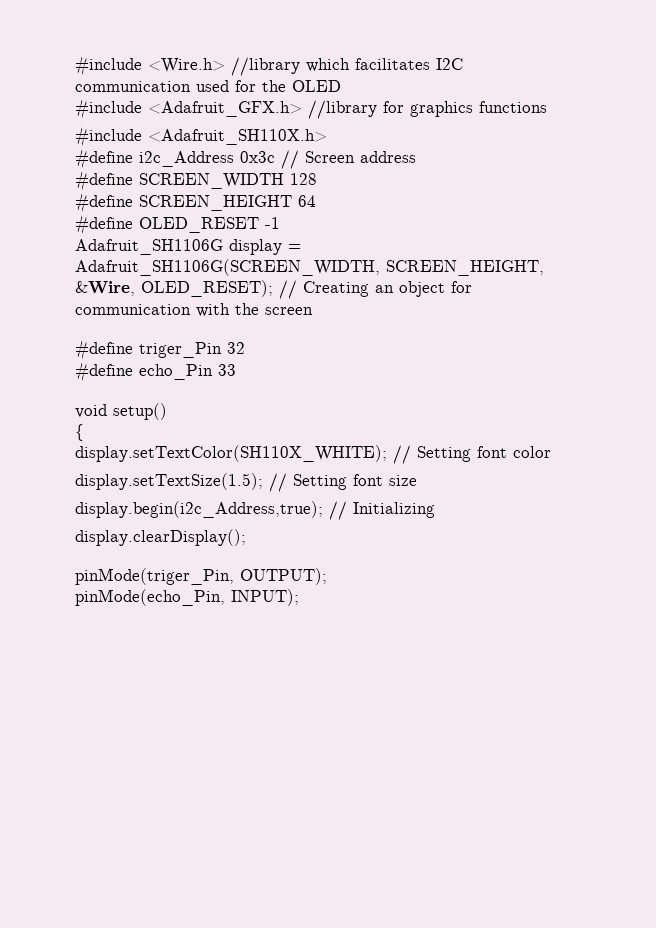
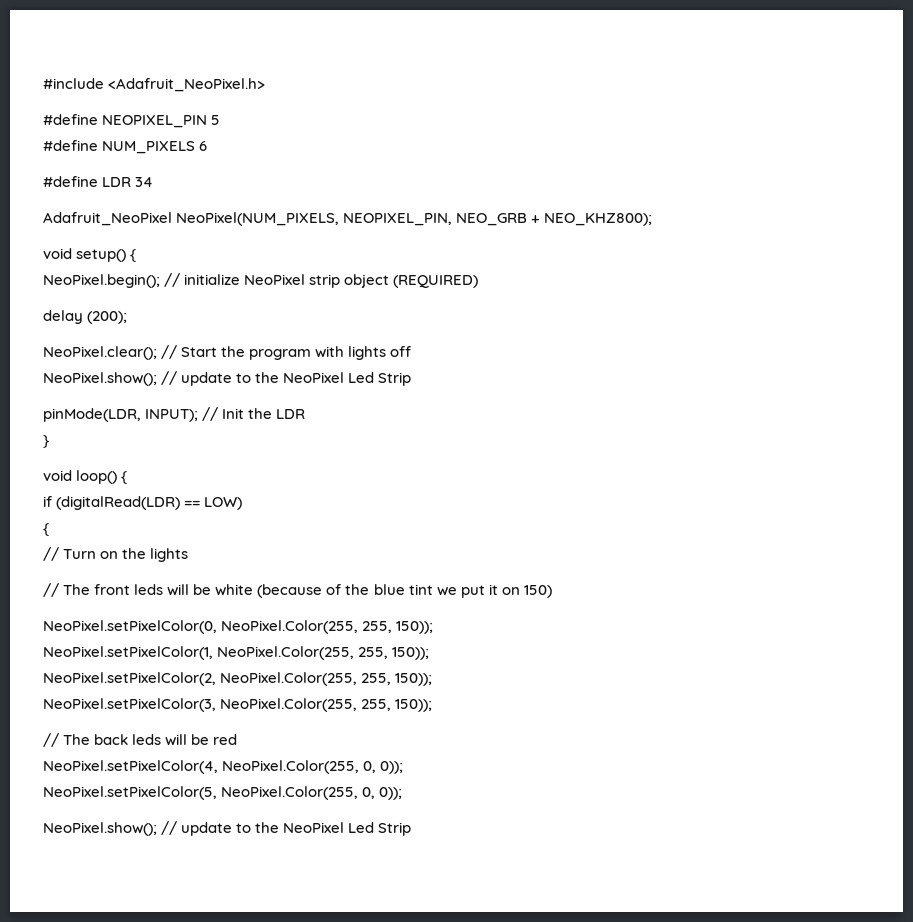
- #include <Wire.h> //library which facilitates I2C communication used for the OLED
- #include <Adafruit_GFX.h> //library for graphics functions
- #include <Adafruit_SH110X.h>
- #define i2c_Address 0x3c // Screen address
- #define SCREEN_WIDTH 128
- #define SCREEN_HEIGHT 64
- #define OLED_RESET -1
- Adafruit_SH1106G display = Adafruit_SH1106G(SCREEN_WIDTH, SCREEN_HEIGHT, &Wire, OLED_RESET); // Creating an object for communication with the screen
- #define triger_Pin 32
- #define echo_Pin 33
- void setup()
+ #include <Adafruit_NeoPixel.h>
+ #define NEOPIXEL_PIN 5
+ #define NUM_PIXELS 6
+ #define LDR 34
+ Adafruit_NeoPixel NeoPixel(NUM_PIXELS, NEOPIXEL_PIN, NEO_GRB + NEO_KHZ800);
+ void setup() {
+ NeoPixel.begin(); // initialize NeoPixel strip object (REQUIRED)
+ delay (200);
+ NeoPixel.clear(); // Start the program with lights off
+ NeoPixel.show(); // update to the NeoPixel Led Strip
+ pinMode(LDR, INPUT); // Init the LDR
+ }
+ void loop() {
+ if (digitalRead(LDR) == LOW)
  {
- display.setTextColor(SH110X_WHITE); // Setting font color
- display.setTextSize(1.5); // Setting font size
- display.begin(i2c_Address,true); // Initializing
- display.clearDisplay();
- pinMode(triger_Pin, OUTPUT);
- pinMode(echo_Pin, INPUT);
+ // Turn on the lights
+ // The front leds will be white (because of the blue tint we put it on 150)
+ NeoPixel.setPixelColor(0, NeoPixel.Color(255, 255, 150));
+ NeoPixel.setPixelColor(1, NeoPixel.Color(255, 255, 150));
+ NeoPixel.setPixelColor(2, NeoPixel.Color(255, 255, 150));
+ NeoPixel.setPixelColor(3, NeoPixel.Color(255, 255, 150));
+ // The back leds will be red
+ NeoPixel.setPixelColor(4, NeoPixel.Color(255, 0, 0));
+ NeoPixel.setPixelColor(5, NeoPixel.Color(255, 0, 0));
+ NeoPixel.show(); // update to the NeoPixel Led Strip

